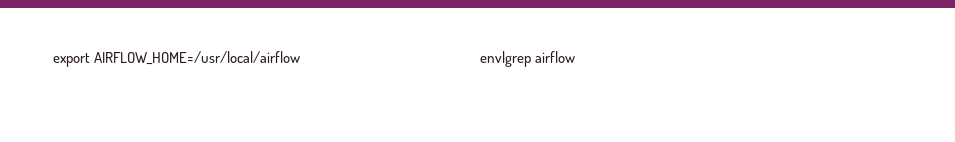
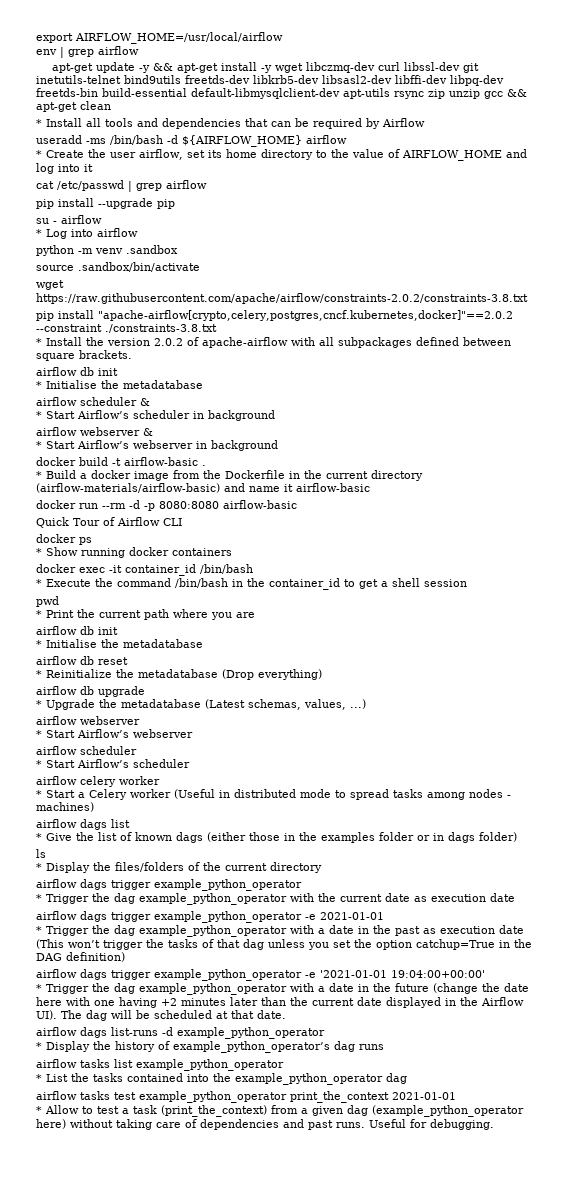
- env|grep airflow
+ env | grep airflow
+ apt-get update -y && apt-get install -y wget libczmq-dev curl libssl-dev git inetutils-telnet bind9utils freetds-dev libkrb5-dev libsasl2-dev libffi-dev libpq-dev freetds-bin build-essential default-libmysqlclient-dev apt-utils rsync zip unzip gcc && apt-get clean
+ * Install all tools and dependencies that can be required by Airflow
+ useradd -ms /bin/bash -d ${AIRFLOW_HOME} airflow
+ * Create the user airflow, set its home directory to the value of AIRFLOW_HOME and log into it
+ cat /etc/passwd | grep airflow
+ pip install --upgrade pip
+ su - airflow
+ * Log into airflow
+ python -m venv .sandbox
+ source .sandbox/bin/activate
+ wget https://raw.githubusercontent.com/apache/airflow/constraints-2.0.2/constraints-3.8.txt
+ pip install "apache-airflow[crypto,celery,postgres,cncf.kubernetes,docker]"==2.0.2 --constraint ./constraints-3.8.txt
+ * Install the version 2.0.2 of apache-airflow with all subpackages defined between square brackets.
+ airflow db init
+ * Initialise the metadatabase
+ airflow scheduler &
+ * Start Airflow’s scheduler in background
+ airflow webserver &
+ * Start Airflow’s webserver in background
+ docker build -t airflow-basic .
+ * Build a docker image from the Dockerfile in the current directory (airflow-materials/airflow-basic) and name it airflow-basic
+ docker run --rm -d -p 8080:8080 airflow-basic
+ Quick Tour of Airflow CLI
+ docker ps
+ * Show running docker containers
+ docker exec -it container_id /bin/bash
+ * Execute the command /bin/bash in the container_id to get a shell session
+ pwd
+ * Print the current path where you are
+ airflow db init
+ * Initialise the metadatabase
+ airflow db reset
+ * Reinitialize the metadatabase (Drop everything)
+ airflow db upgrade
+ * Upgrade the metadatabase (Latest schemas, values, ...)
+ airflow webserver
+ * Start Airflow’s webserver
+ airflow scheduler
+ * Start Airflow’s scheduler
+ airflow celery worker
+ * Start a Celery worker (Useful in distributed mode to spread tasks among nodes - machines)
+ airflow dags list
+ * Give the list of known dags (either those in the examples folder or in dags folder)
+ ls
+ * Display the files/folders of the current directory
+ airflow dags trigger example_python_operator
+ * Trigger the dag example_python_operator with the current date as execution date
+ airflow dags trigger example_python_operator -e 2021-01-01
+ * Trigger the dag example_python_operator with a date in the past as execution date (This won’t trigger the tasks of that dag unless you set the option catchup=True in the DAG definition)
+ airflow dags trigger example_python_operator -e '2021-01-01 19:04:00+00:00'
+ * Trigger the dag example_python_operator with a date in the future (change the date here with one having +2 minutes later than the current date displayed in the Airflow UI). The dag will be scheduled at that date.
+ airflow dags list-runs -d example_python_operator
+ * Display the history of example_python_operator’s dag runs
+ airflow tasks list example_python_operator
+ * List the tasks contained into the example_python_operator dag
+ airflow tasks test example_python_operator print_the_context 2021-01-01
+ * Allow to test a task (print_the_context) from a given dag (example_python_operator here) without taking care of dependencies and past runs. Useful for debugging.

